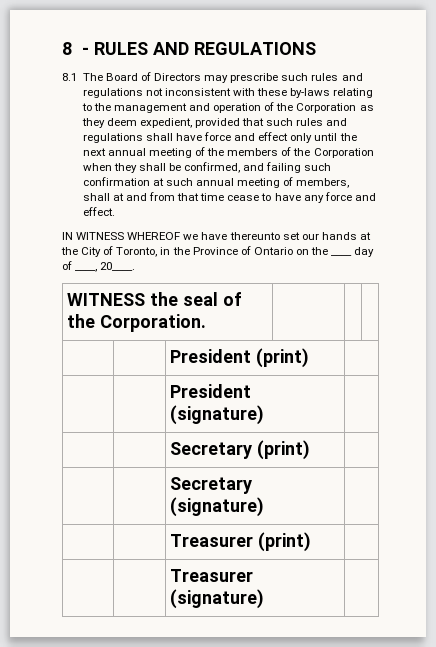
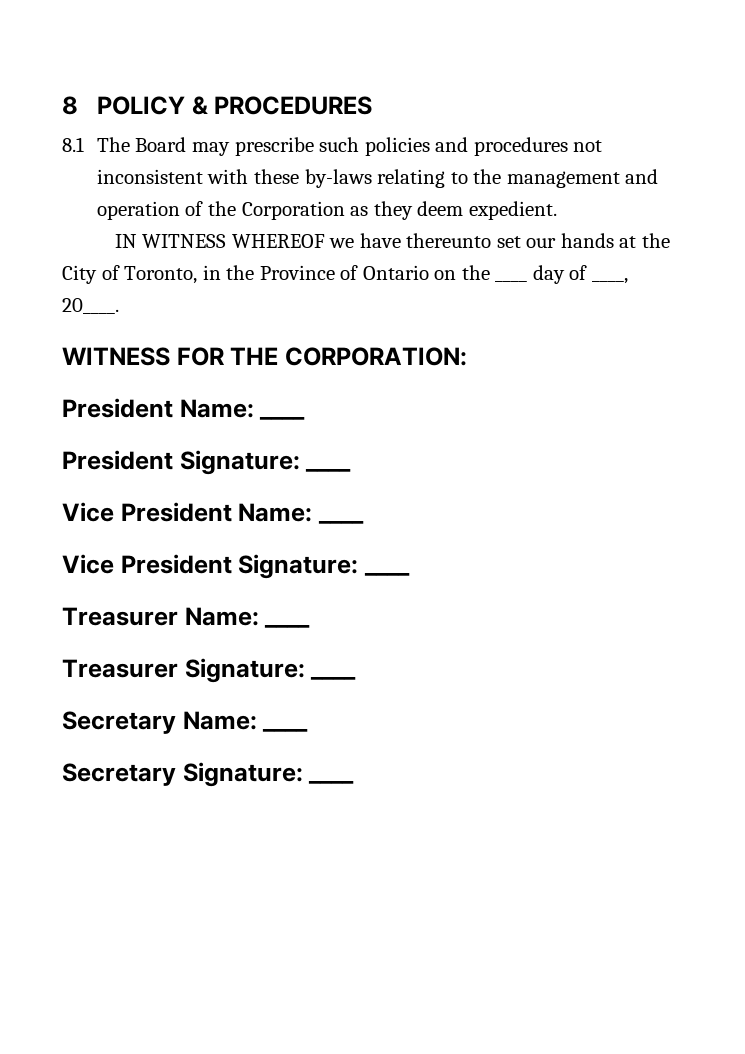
- 8 - RULES AND REGULATIONS
+ 8 POLICY & PROCEDURES
- 8.1 The Board of Directors may prescribe such rules and regulations not inconsistent with these by-laws relating to the management and operation of the Corporation as they deem expedient, provided that such rules and regulations shall have force and effect only until the next annual meeting of the members of the Corporation when they shall be confirmed, and failing such confirmation at such annual meeting of members, shall at and from that time cease to have any force and effect.
+ 8.1 The Board may prescribe such policies and procedures not inconsistent with these by-laws relating to the management and operation of the Corporation as they deem expedient.
- WITNESS the seal of the Corporation. | | |
- | | President (print) |
- | | President (signature) |
- | | Secretary (print) |
- | | Secretary (signature) |
- | | Treasurer (print) |
- | | Treasurer (signature) |
+ WITNESS FOR THE CORPORATION:
+ President Name: ____
+ President Signature: ____
+ Vice President Name: ____
+ Vice President Signature: ____
+ Treasurer Name: ____
+ Treasurer Signature: ____
+ Secretary Name: ____
+ Secretary Signature: ____

